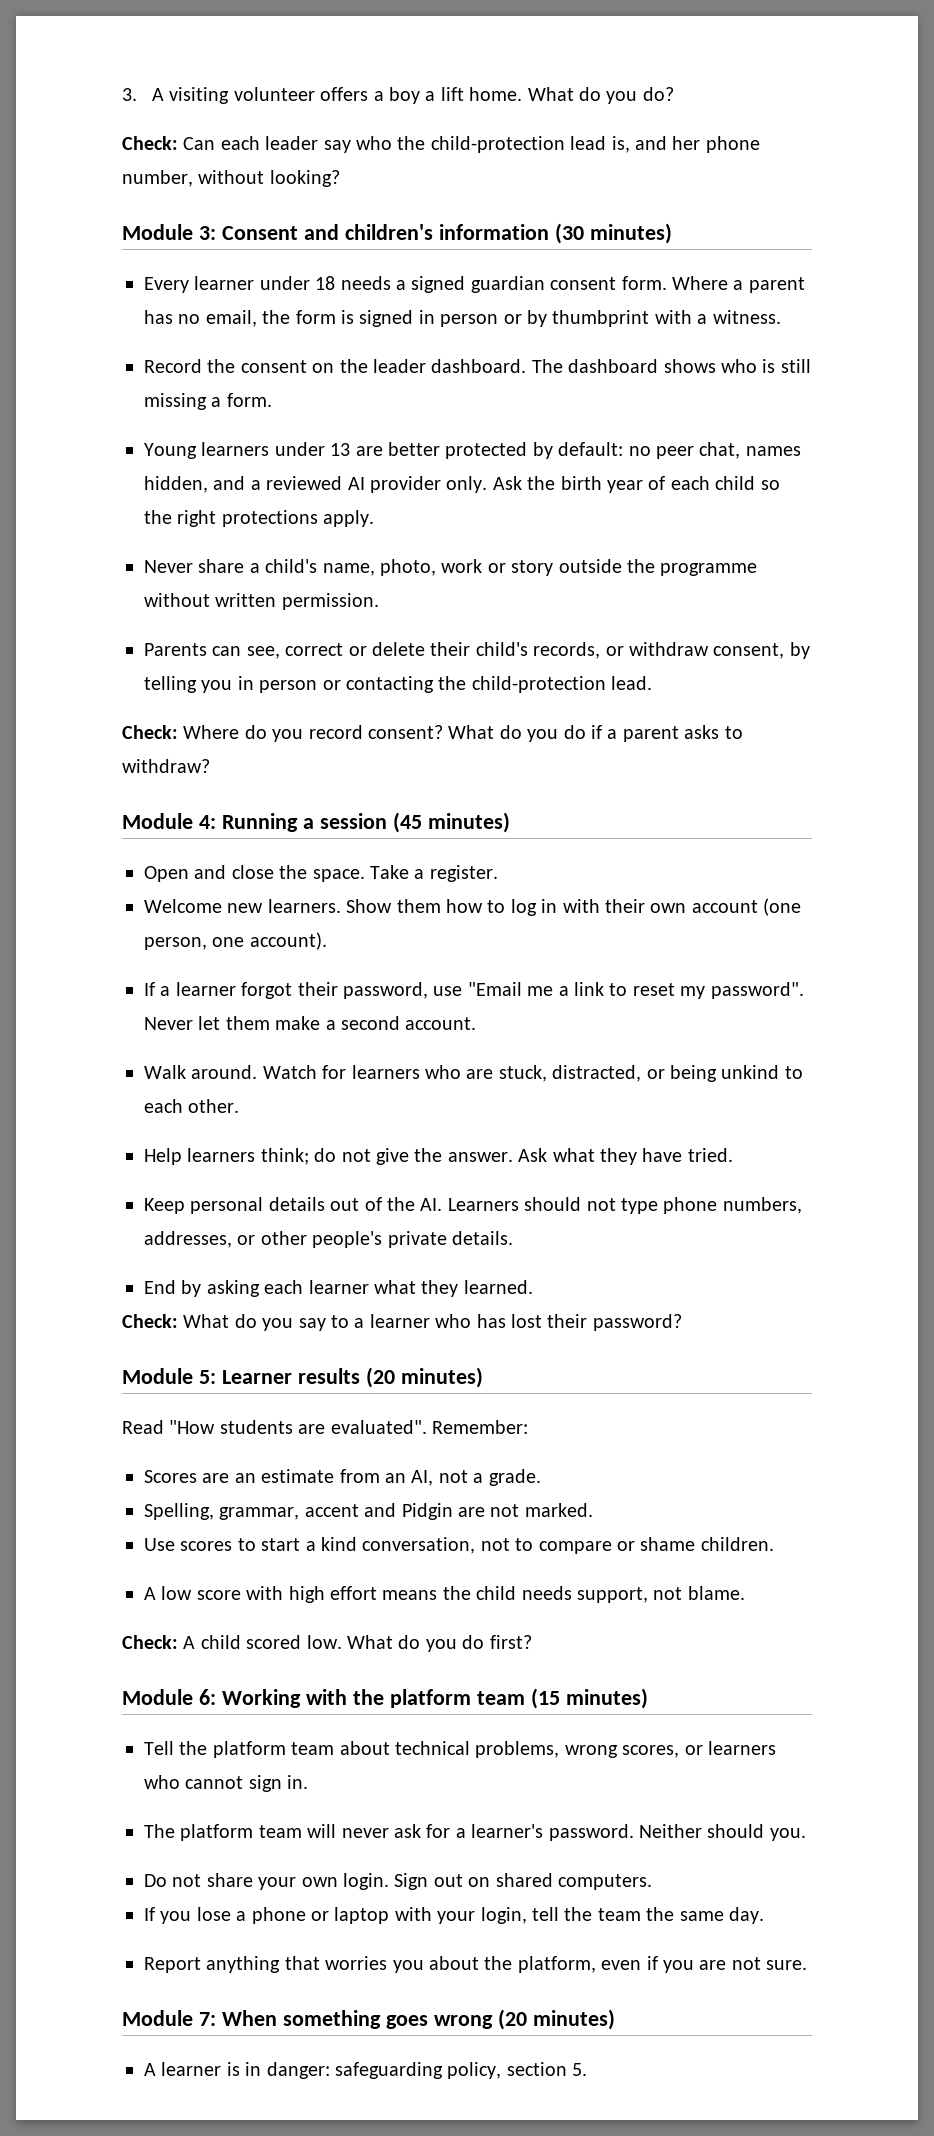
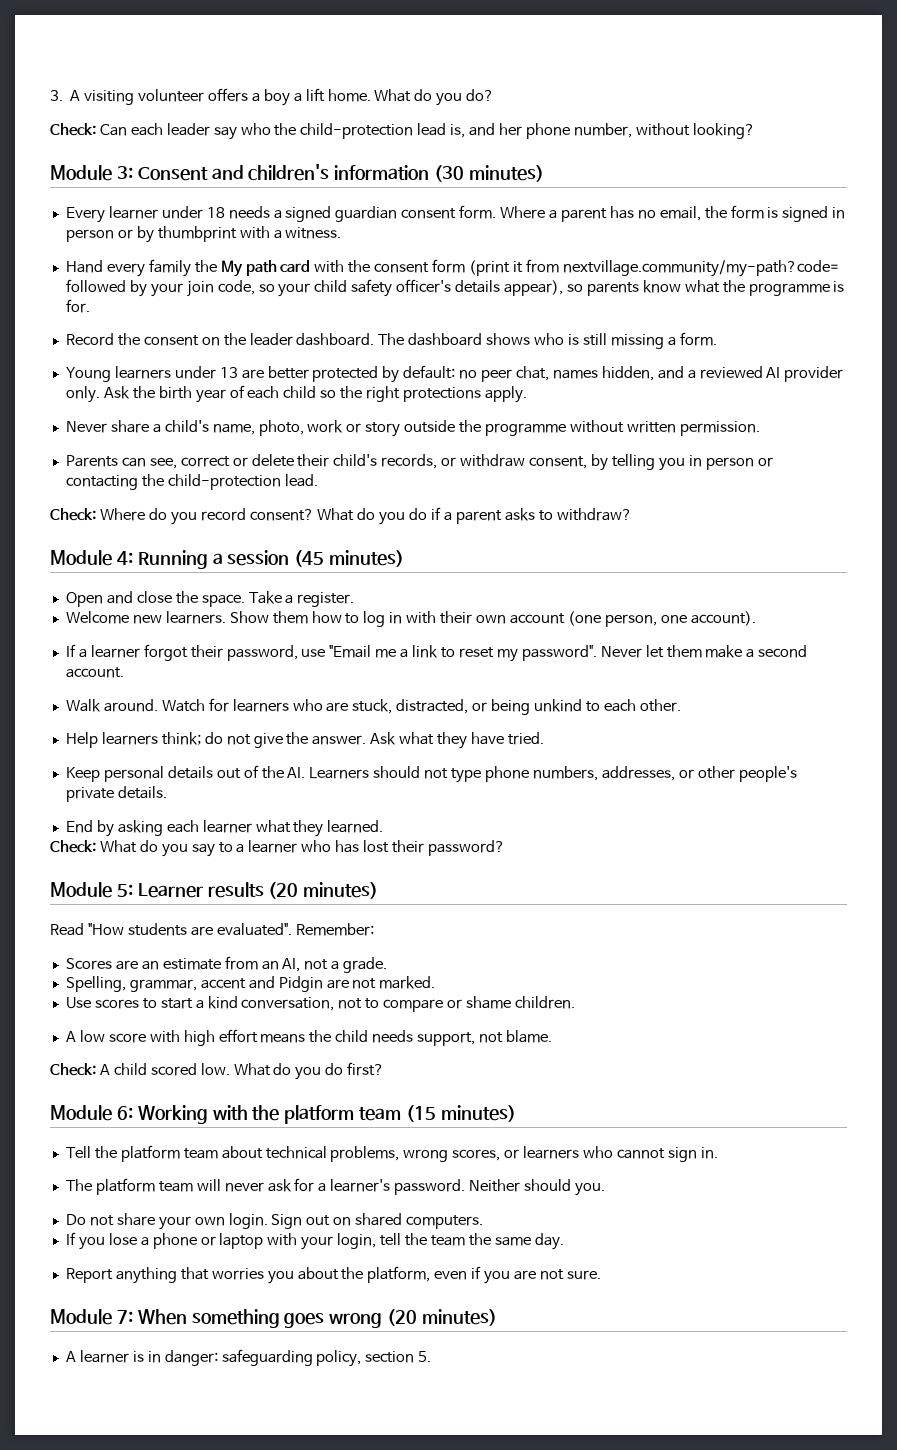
+ Hand every family the My path card with the consent form (print it from nextvillage.community/my-path?code= followed by your join code, so your child safety officer's details appear), so parents know what the programme is for.

